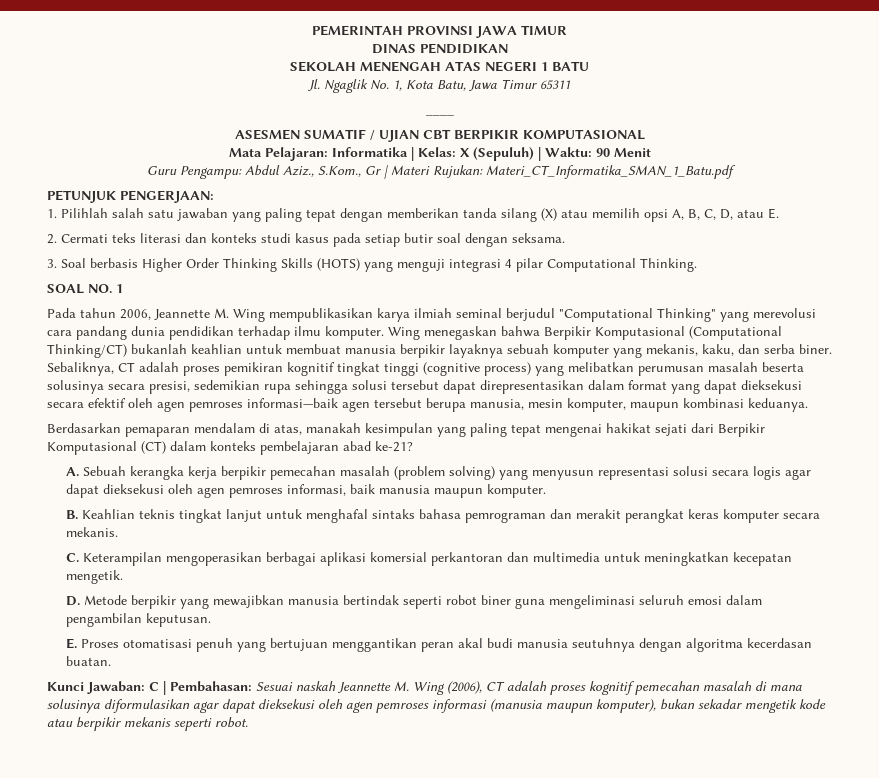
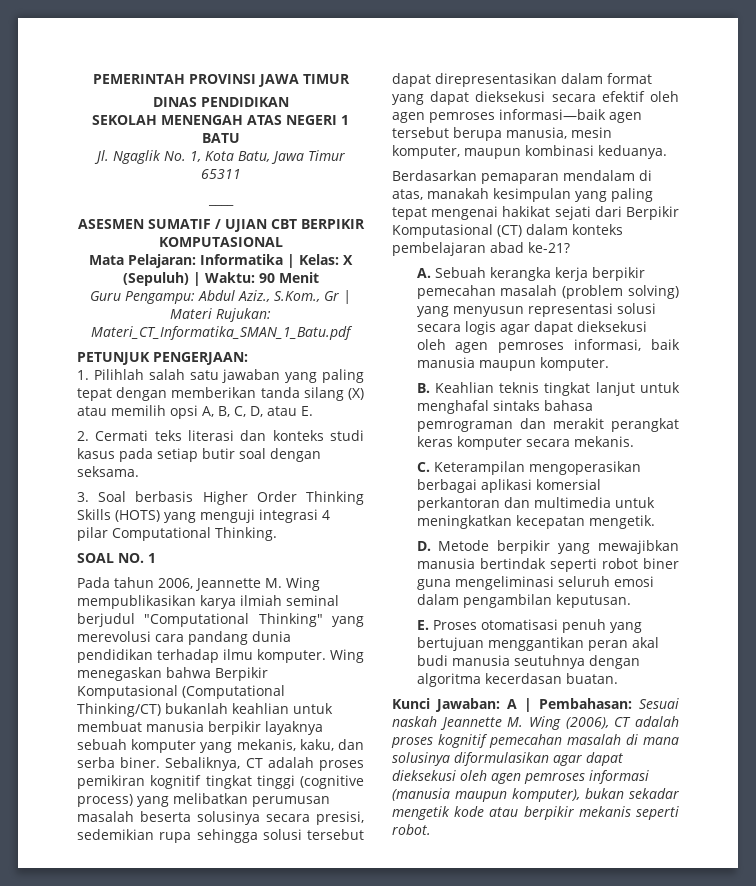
- Kunci Jawaban: C | Pembahasan: Sesuai naskah Jeannette M. Wing (2006), CT adalah proses kognitif pemecahan masalah di mana solusinya diformulasikan agar dapat dieksekusi oleh agen pemroses informasi (manusia maupun komputer), bukan sekadar mengetik kode atau berpikir mekanis seperti robot.
+ Kunci Jawaban: A | Pembahasan: Sesuai naskah Jeannette M. Wing (2006), CT adalah proses kognitif pemecahan masalah di mana solusinya diformulasikan agar dapat dieksekusi oleh agen pemroses informasi (manusia maupun komputer), bukan sekadar mengetik kode atau berpikir mekanis seperti robot.

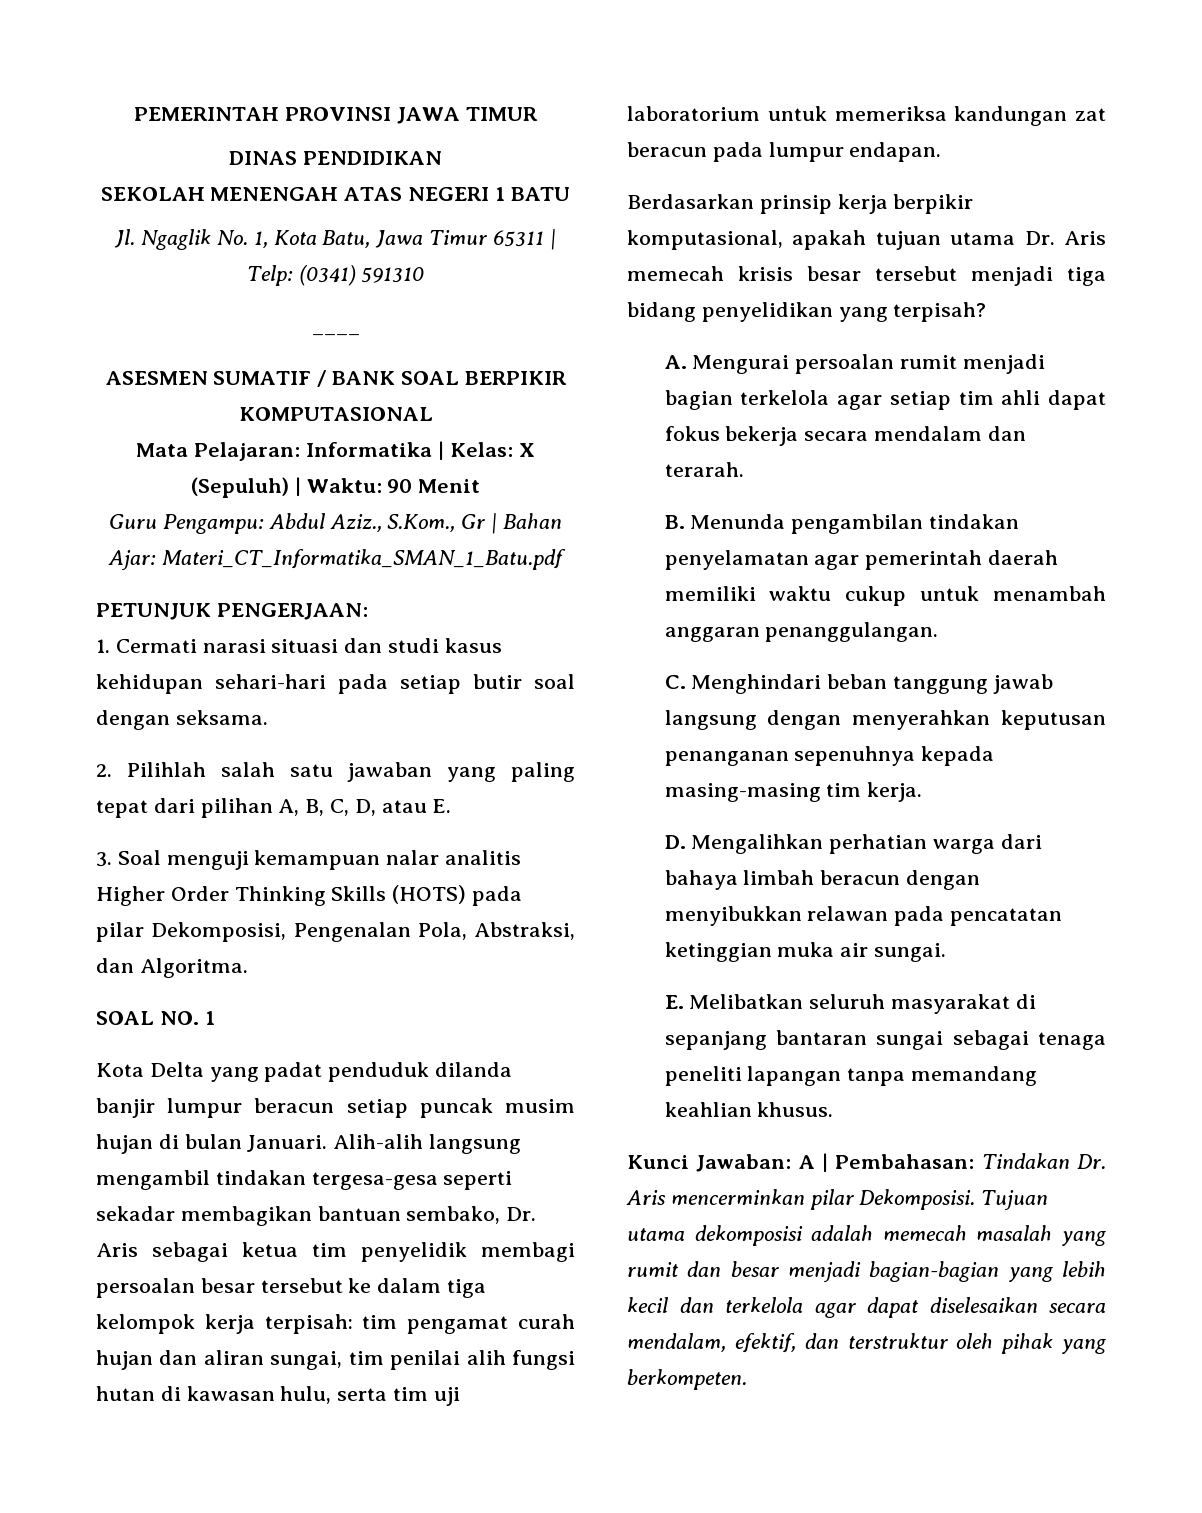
- Jl. Ngaglik No. 1, Kota Batu, Jawa Timur 65311
+ Jl. Ngaglik No. 1, Kota Batu, Jawa Timur 65311 | Telp: (0341) 591310
- ASESMEN SUMATIF / UJIAN CBT BERPIKIR KOMPUTASIONAL
+ ASESMEN SUMATIF / BANK SOAL BERPIKIR KOMPUTASIONAL
- Guru Pengampu: Abdul Aziz., S.Kom., Gr | Materi Rujukan: Materi_CT_Informatika_SMAN_1_Batu.pdf
+ Guru Pengampu: Abdul Aziz., S.Kom., Gr | Bahan Ajar: Materi_CT_Informatika_SMAN_1_Batu.pdf
- 1. Pilihlah salah satu jawaban yang paling tepat dengan memberikan tanda silang (X) atau memilih opsi A, B, C, D, atau E.
+ 1. Cermati narasi situasi dan studi kasus kehidupan sehari-hari pada setiap butir soal dengan seksama.
+ 2. Pilihlah salah satu jawaban yang paling tepat dari pilihan A, B, C, D, atau E.
- 2. Cermati teks literasi dan konteks studi kasus pada setiap butir soal dengan seksama.
- 3. Soal berbasis Higher Order Thinking Skills (HOTS) yang menguji integrasi 4 pilar Computational Thinking.
+ 3. Soal menguji kemampuan nalar analitis Higher Order Thinking Skills (HOTS) pada pilar Dekomposisi, Pengenalan Pola, Abstraksi, dan Algoritma.
  SOAL NO. 1
- Pada tahun 2006, Jeannette M. Wing mempublikasikan karya ilmiah seminal berjudul "Computational Thinking" yang merevolusi cara pandang dunia pendidikan terhadap ilmu komputer. Wing menegaskan bahwa Berpikir Komputasional (Computational Thinking/CT) bukanlah keahlian untuk membuat manusia berpikir layaknya sebuah komputer yang mekanis, kaku, dan serba biner. Sebaliknya, CT adalah proses pemikiran kognitif tingkat tinggi (cognitive process) yang melibatkan perumusan masalah beserta solusinya secara presisi, sedemikian rupa sehingga solusi tersebut dapat direpresentasikan dalam format yang dapat dieksekusi secara efektif oleh agen pemroses informasi—baik agen tersebut berupa manusia, mesin komputer, maupun kombinasi keduanya.
- Berdasarkan pemaparan mendalam di atas, manakah kesimpulan yang paling tepat mengenai hakikat sejati dari Berpikir Komputasional (CT) dalam konteks pembelajaran abad ke-21?
- A. Sebuah kerangka kerja berpikir pemecahan masalah (problem solving) yang menyusun representasi solusi secara logis agar dapat dieksekusi oleh agen pemroses informasi, baik manusia maupun komputer.
- B. Keahlian teknis tingkat lanjut untuk menghafal sintaks bahasa pemrograman dan merakit perangkat keras komputer secara mekanis.
- C. Keterampilan mengoperasikan berbagai aplikasi komersial perkantoran dan multimedia untuk meningkatkan kecepatan mengetik.
- D. Metode berpikir yang mewajibkan manusia bertindak seperti robot biner guna mengeliminasi seluruh emosi dalam pengambilan keputusan.
- E. Proses otomatisasi penuh yang bertujuan menggantikan peran akal budi manusia seutuhnya dengan algoritma kecerdasan buatan.
+ Kota Delta yang padat penduduk dilanda banjir lumpur beracun setiap puncak musim hujan di bulan Januari. Alih-alih langsung mengambil tindakan tergesa-gesa seperti sekadar membagikan bantuan sembako, Dr. Aris sebagai ketua tim penyelidik membagi persoalan besar tersebut ke dalam tiga kelompok kerja terpisah: tim pengamat curah hujan dan aliran sungai, tim penilai alih fungsi hutan di kawasan hulu, serta tim uji laboratorium untuk memeriksa kandungan zat beracun pada lumpur endapan.
+ Berdasarkan prinsip kerja berpikir komputasional, apakah tujuan utama Dr. Aris memecah krisis besar tersebut menjadi tiga bidang penyelidikan yang terpisah?
+ A. Mengurai persoalan rumit menjadi bagian terkelola agar setiap tim ahli dapat fokus bekerja secara mendalam dan terarah.
+ B. Menunda pengambilan tindakan penyelamatan agar pemerintah daerah memiliki waktu cukup untuk menambah anggaran penanggulangan.
+ C. Menghindari beban tanggung jawab langsung dengan menyerahkan keputusan penanganan sepenuhnya kepada masing-masing tim kerja.
+ D. Mengalihkan perhatian warga dari bahaya limbah beracun dengan menyibukkan relawan pada pencatatan ketinggian muka air sungai.
+ E. Melibatkan seluruh masyarakat di sepanjang bantaran sungai sebagai tenaga peneliti lapangan tanpa memandang keahlian khusus.
- Kunci Jawaban: A | Pembahasan: Sesuai naskah Jeannette M. Wing (2006), CT adalah proses kognitif pemecahan masalah di mana solusinya diformulasikan agar dapat dieksekusi oleh agen pemroses informasi (manusia maupun komputer), bukan sekadar mengetik kode atau berpikir mekanis seperti robot.
+ Kunci Jawaban: A | Pembahasan: Tindakan Dr. Aris mencerminkan pilar Dekomposisi. Tujuan utama dekomposisi adalah memecah masalah yang rumit dan besar menjadi bagian-bagian yang lebih kecil dan terkelola agar dapat diselesaikan secara mendalam, efektif, dan terstruktur oleh pihak yang berkompeten.

